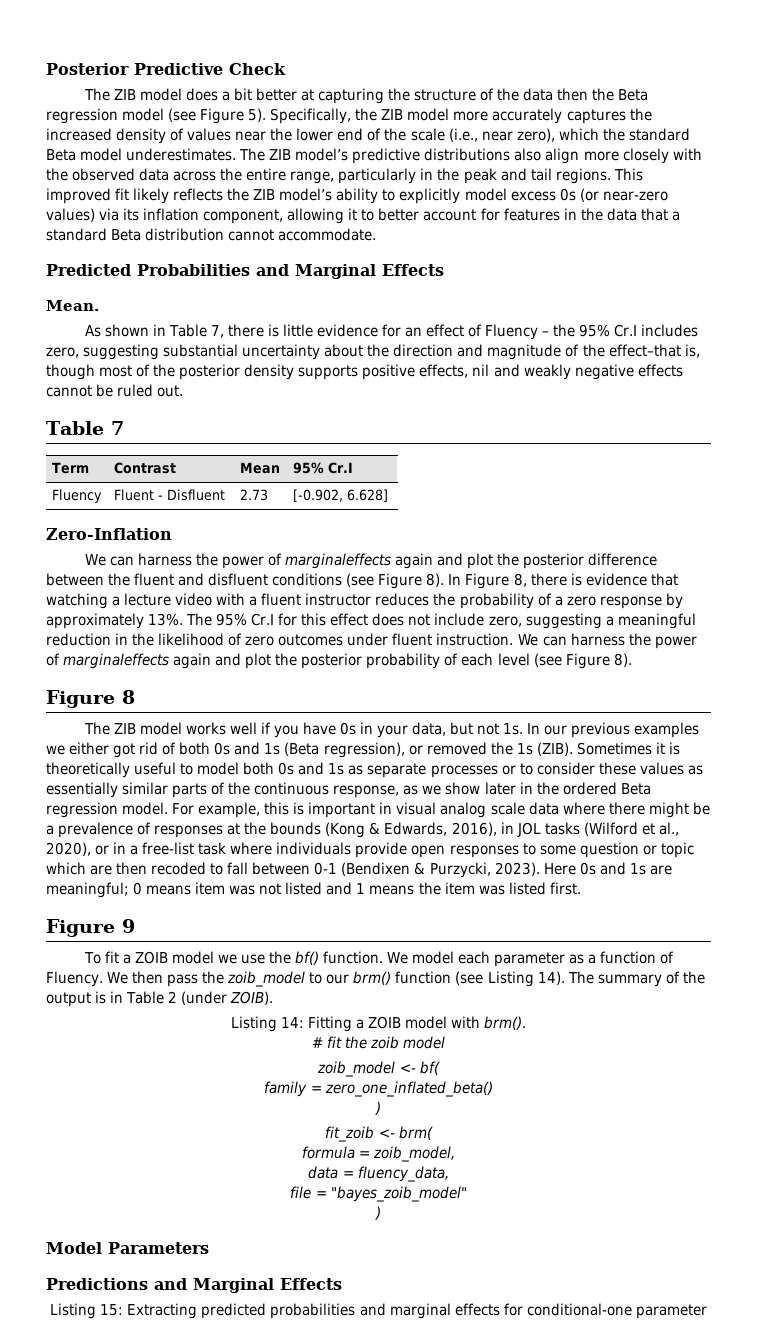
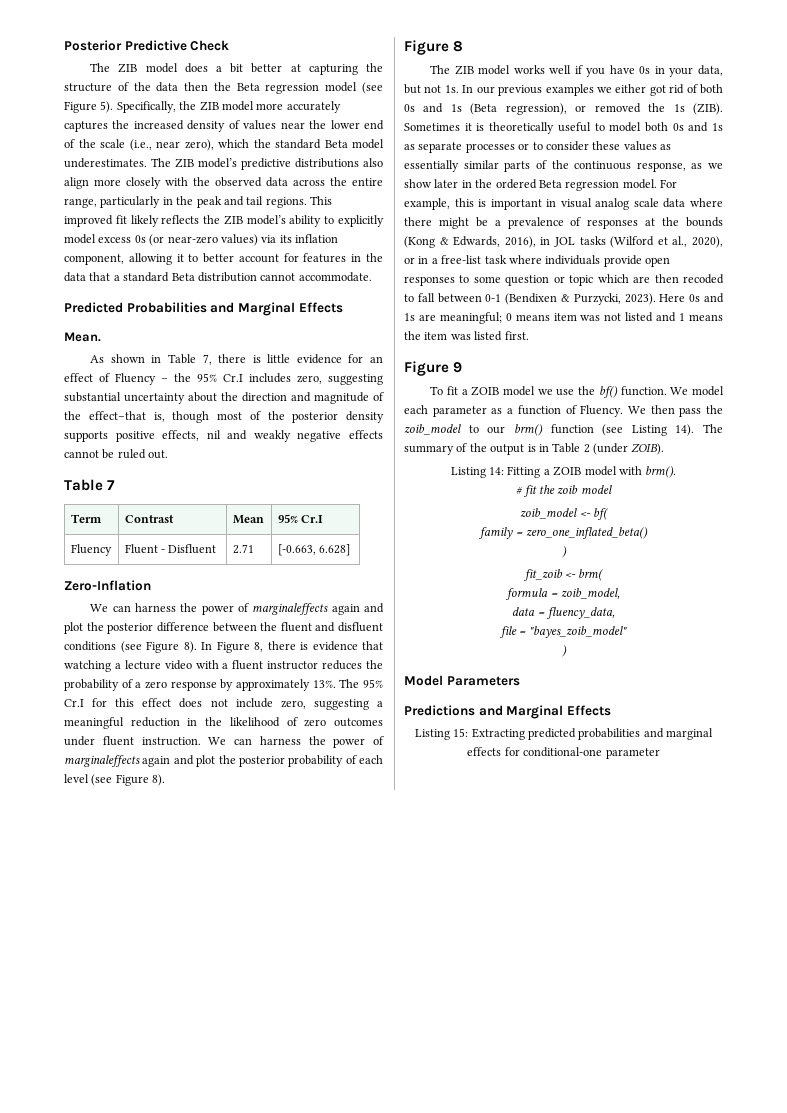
- Fluency | Fluent - Disfluent | 2.73 | [-0.902, 6.628]
+ Fluency | Fluent - Disfluent | 2.71 | [-0.663, 6.628]

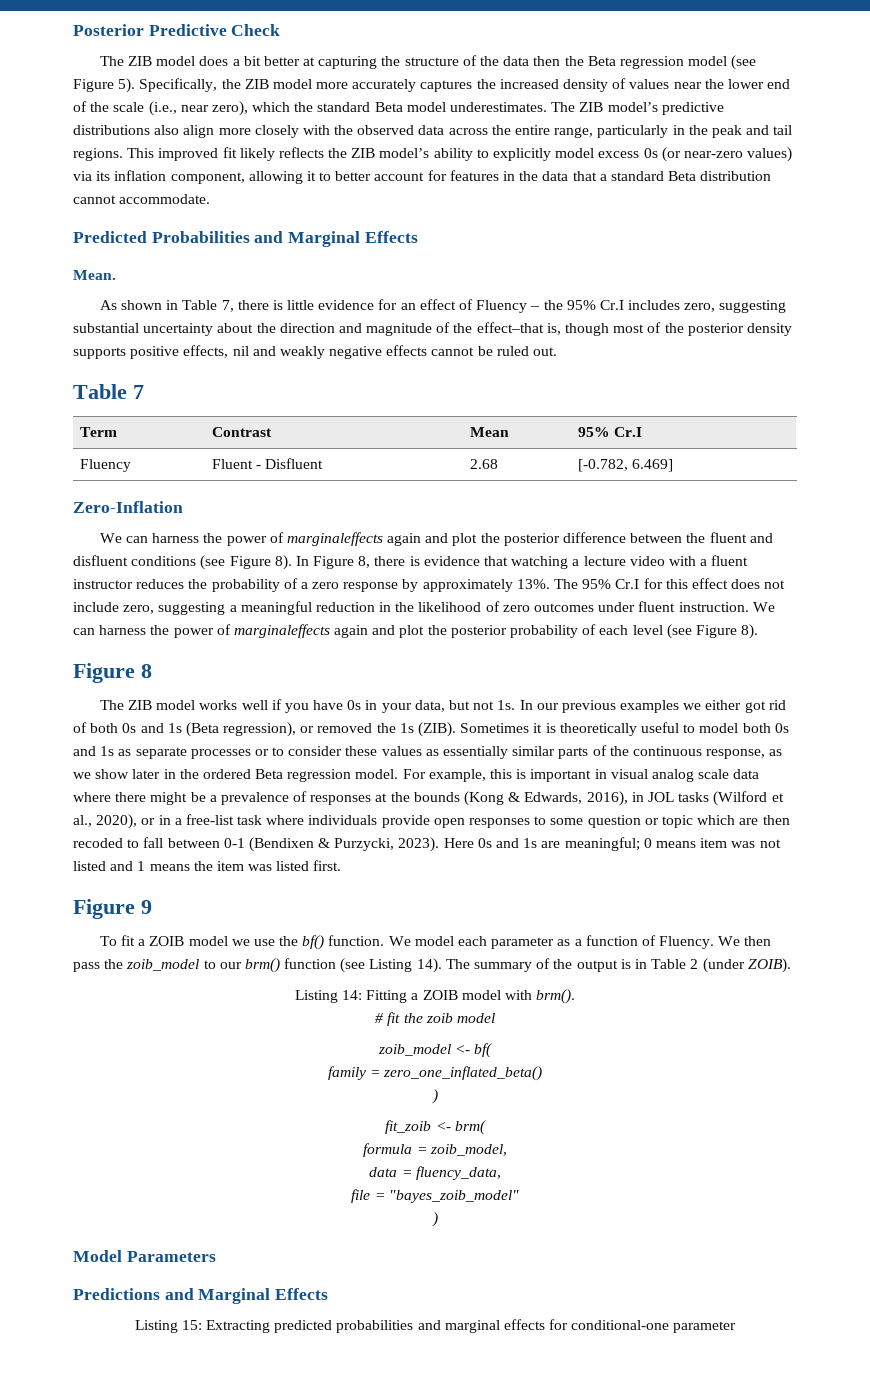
- Fluency | Fluent - Disfluent | 2.71 | [-0.663, 6.628]
+ Fluency | Fluent - Disfluent | 2.68 | [-0.782, 6.469]

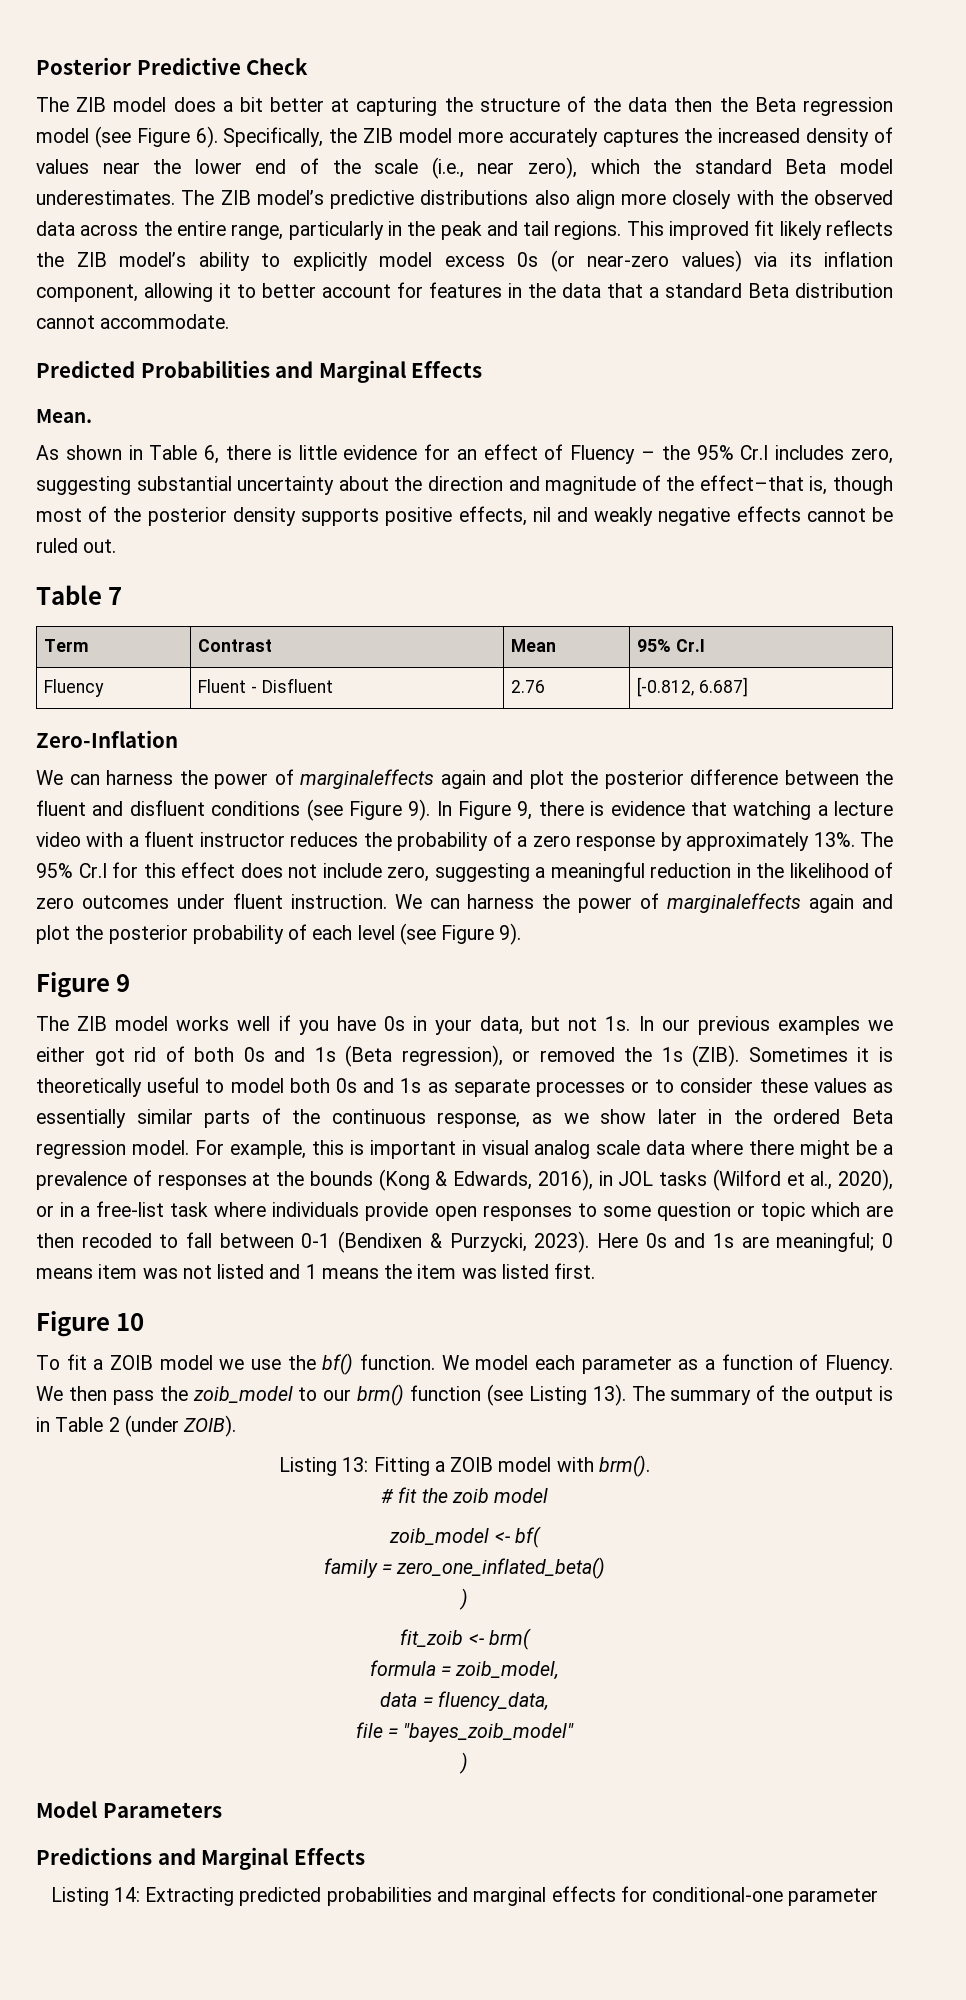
- The ZIB model does a bit better at capturing the structure of the data then the Beta regression model (see Figure 5).
+ The ZIB model does a bit better at capturing the structure of the data then the Beta regression model (see Figure 6).
- As shown in Table 7, there is little evidence for an effect of Fluency – the 95% Cr.I includes zero, suggesting substantial uncertainty about the direction and magnitude of the effect–that is, though most of the posterior density supports positive effects, nil and weakly negative effects cannot be ruled out.
+ As shown in Table 6, there is little evidence for an effect of Fluency – the 95% Cr.I includes zero, suggesting substantial uncertainty about the direction and magnitude of the effect–that is, though most of the posterior density supports positive effects, nil and weakly negative effects cannot be ruled out.
- Fluency | Fluent - Disfluent | 2.68 | [-0.782, 6.469]
+ Fluency | Fluent - Disfluent | 2.76 | [-0.812, 6.687]
- We can harness the power of marginaleffects again and plot the posterior difference between the fluent and disfluent conditions (see Figure 8).
+ We can harness the power of marginaleffects again and plot the posterior difference between the fluent and disfluent conditions (see Figure 9).
- In Figure 8, there is evidence that watching a lecture video with a fluent instructor reduces the probability of a zero response by approximately 13%.
+ In Figure 9, there is evidence that watching a lecture video with a fluent instructor reduces the probability of a zero response by approximately 13%.
- We can harness the power of marginaleffects again and plot the posterior probability of each level (see Figure 8).
- Figure 8
+ We can harness the power of marginaleffects again and plot the posterior probability of each level (see Figure 9).
+ Figure 9
- Figure 9
+ Figure 10
- We then pass the zoib_model to our brm() function (see Listing 14).
+ We then pass the zoib_model to our brm() function (see Listing 13).
- Listing 14: Fitting a ZOIB model with brm().
+ Listing 13: Fitting a ZOIB model with brm().
- Listing 15: Extracting predicted probabilities and marginal effects for conditional-one parameter
+ Listing 14: Extracting predicted probabilities and marginal effects for conditional-one parameter

